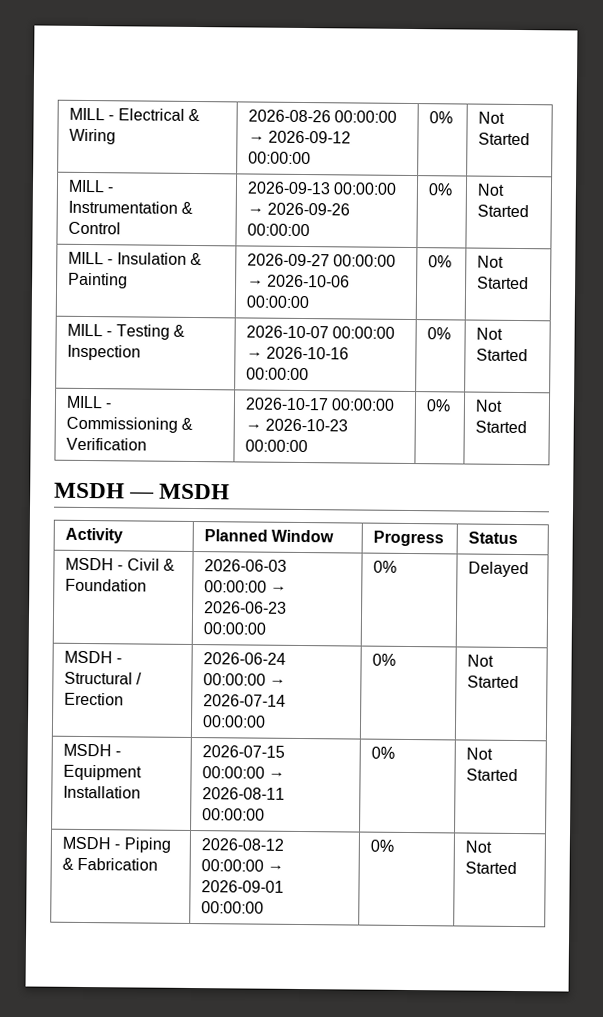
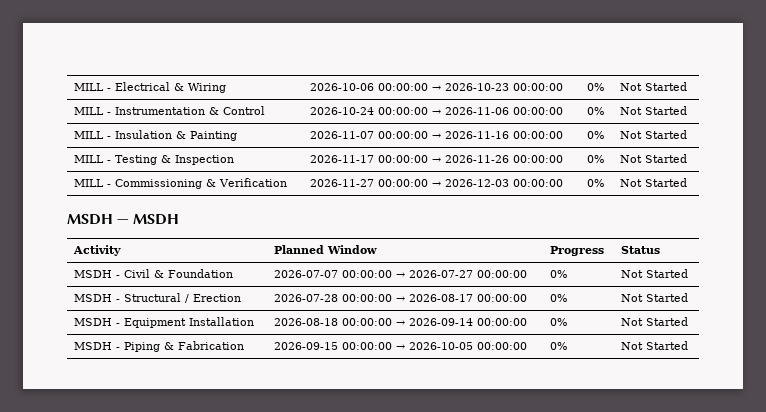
- MILL - Electrical & Wiring | 2026-08-26 00:00:00 → 2026-09-12 00:00:00 | 0% | Not Started
+ MILL - Electrical & Wiring | 2026-10-06 00:00:00 → 2026-10-23 00:00:00 | 0% | Not Started
- MILL - Instrumentation & Control | 2026-09-13 00:00:00 → 2026-09-26 00:00:00 | 0% | Not Started
+ MILL - Instrumentation & Control | 2026-10-24 00:00:00 → 2026-11-06 00:00:00 | 0% | Not Started
- MILL - Insulation & Painting | 2026-09-27 00:00:00 → 2026-10-06 00:00:00 | 0% | Not Started
+ MILL - Insulation & Painting | 2026-11-07 00:00:00 → 2026-11-16 00:00:00 | 0% | Not Started
- MILL - Testing & Inspection | 2026-10-07 00:00:00 → 2026-10-16 00:00:00 | 0% | Not Started
+ MILL - Testing & Inspection | 2026-11-17 00:00:00 → 2026-11-26 00:00:00 | 0% | Not Started
- MILL - Commissioning & Verification | 2026-10-17 00:00:00 → 2026-10-23 00:00:00 | 0% | Not Started
+ MILL - Commissioning & Verification | 2026-11-27 00:00:00 → 2026-12-03 00:00:00 | 0% | Not Started
- MSDH - Civil & Foundation | 2026-06-03 00:00:00 → 2026-06-23 00:00:00 | 0% | Delayed
+ MSDH - Civil & Foundation | 2026-07-07 00:00:00 → 2026-07-27 00:00:00 | 0% | Not Started
- MSDH - Structural / Erection | 2026-06-24 00:00:00 → 2026-07-14 00:00:00 | 0% | Not Started
+ MSDH - Structural / Erection | 2026-07-28 00:00:00 → 2026-08-17 00:00:00 | 0% | Not Started
- MSDH - Equipment Installation | 2026-07-15 00:00:00 → 2026-08-11 00:00:00 | 0% | Not Started
+ MSDH - Equipment Installation | 2026-08-18 00:00:00 → 2026-09-14 00:00:00 | 0% | Not Started
- MSDH - Piping & Fabrication | 2026-08-12 00:00:00 → 2026-09-01 00:00:00 | 0% | Not Started
+ MSDH - Piping & Fabrication | 2026-09-15 00:00:00 → 2026-10-05 00:00:00 | 0% | Not Started

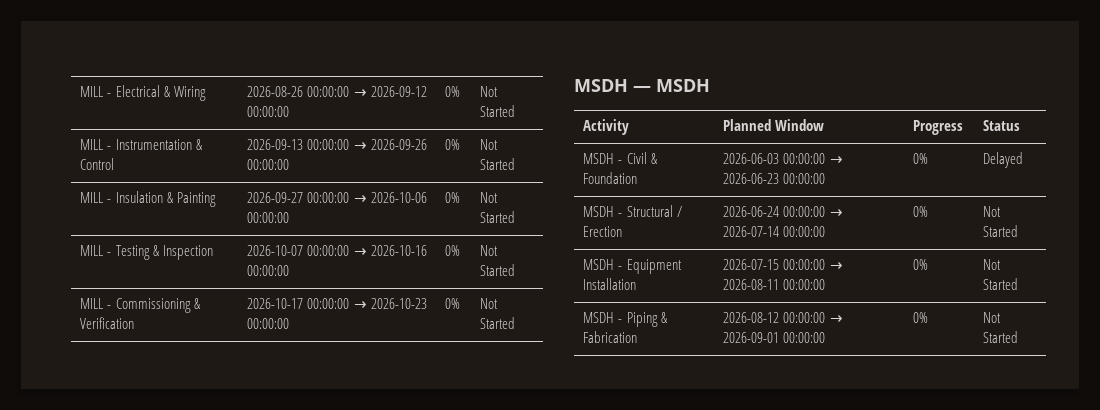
- MILL - Electrical & Wiring | 2026-10-06 00:00:00 → 2026-10-23 00:00:00 | 0% | Not Started
+ MILL - Electrical & Wiring | 2026-08-26 00:00:00 → 2026-09-12 00:00:00 | 0% | Not Started
- MILL - Instrumentation & Control | 2026-10-24 00:00:00 → 2026-11-06 00:00:00 | 0% | Not Started
+ MILL - Instrumentation & Control | 2026-09-13 00:00:00 → 2026-09-26 00:00:00 | 0% | Not Started
- MILL - Insulation & Painting | 2026-11-07 00:00:00 → 2026-11-16 00:00:00 | 0% | Not Started
+ MILL - Insulation & Painting | 2026-09-27 00:00:00 → 2026-10-06 00:00:00 | 0% | Not Started
- MILL - Testing & Inspection | 2026-11-17 00:00:00 → 2026-11-26 00:00:00 | 0% | Not Started
+ MILL - Testing & Inspection | 2026-10-07 00:00:00 → 2026-10-16 00:00:00 | 0% | Not Started
- MILL - Commissioning & Verification | 2026-11-27 00:00:00 → 2026-12-03 00:00:00 | 0% | Not Started
+ MILL - Commissioning & Verification | 2026-10-17 00:00:00 → 2026-10-23 00:00:00 | 0% | Not Started
- MSDH - Civil & Foundation | 2026-07-07 00:00:00 → 2026-07-27 00:00:00 | 0% | Not Started
+ MSDH - Civil & Foundation | 2026-06-03 00:00:00 → 2026-06-23 00:00:00 | 0% | Delayed
- MSDH - Structural / Erection | 2026-07-28 00:00:00 → 2026-08-17 00:00:00 | 0% | Not Started
+ MSDH - Structural / Erection | 2026-06-24 00:00:00 → 2026-07-14 00:00:00 | 0% | Not Started
- MSDH - Equipment Installation | 2026-08-18 00:00:00 → 2026-09-14 00:00:00 | 0% | Not Started
+ MSDH - Equipment Installation | 2026-07-15 00:00:00 → 2026-08-11 00:00:00 | 0% | Not Started
- MSDH - Piping & Fabrication | 2026-09-15 00:00:00 → 2026-10-05 00:00:00 | 0% | Not Started
+ MSDH - Piping & Fabrication | 2026-08-12 00:00:00 → 2026-09-01 00:00:00 | 0% | Not Started

